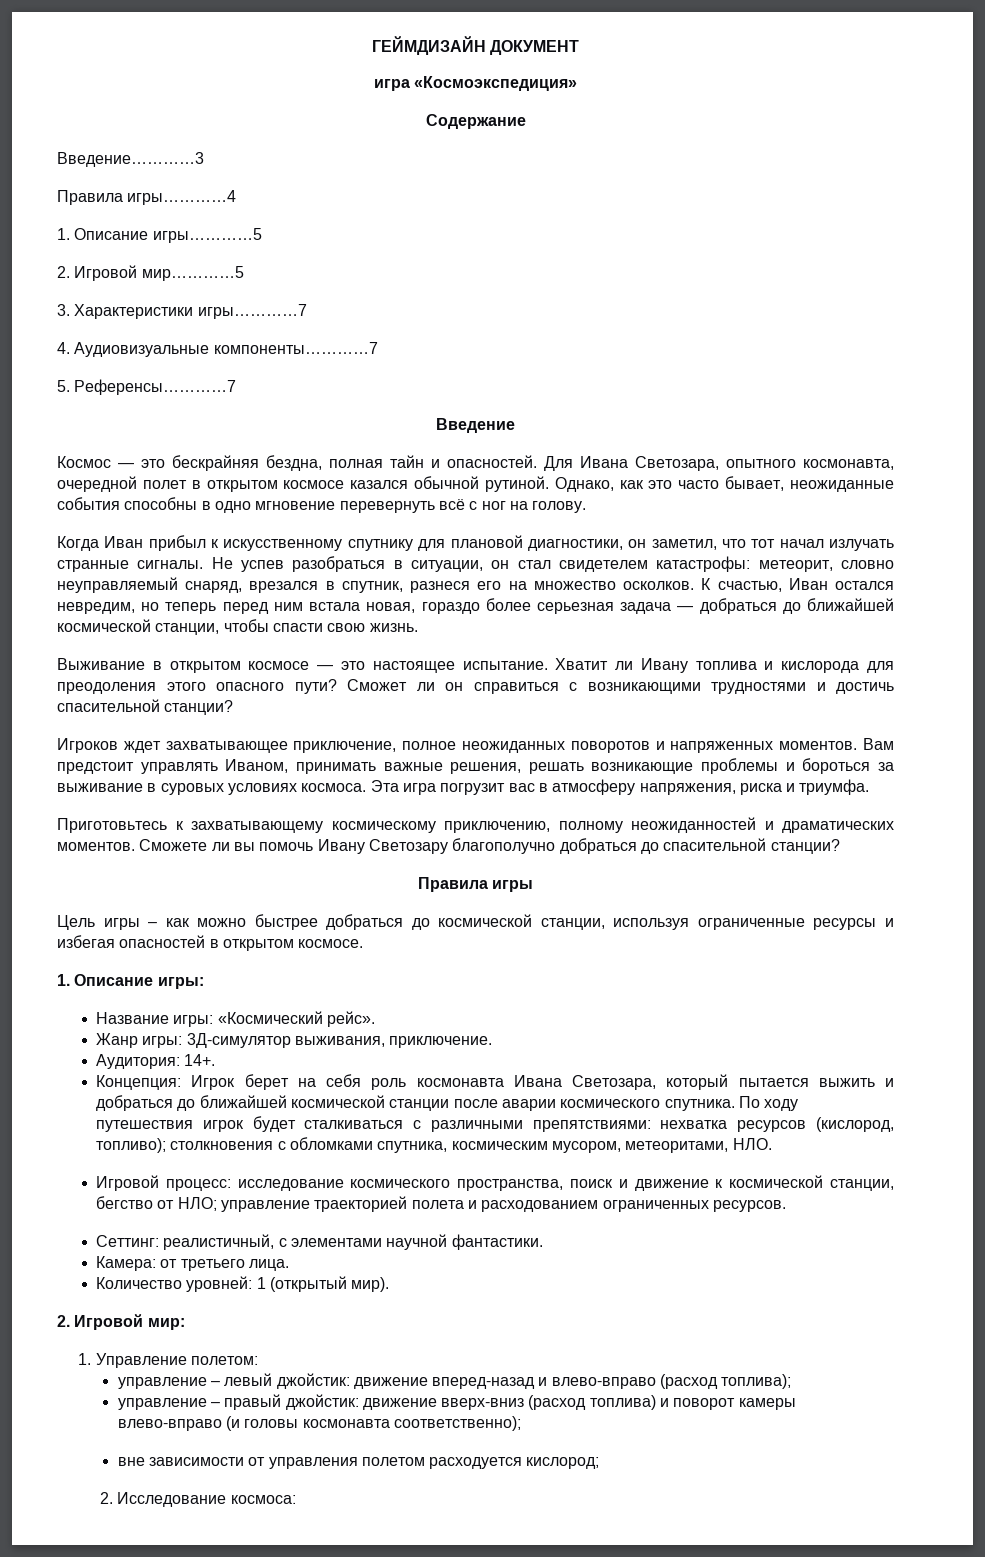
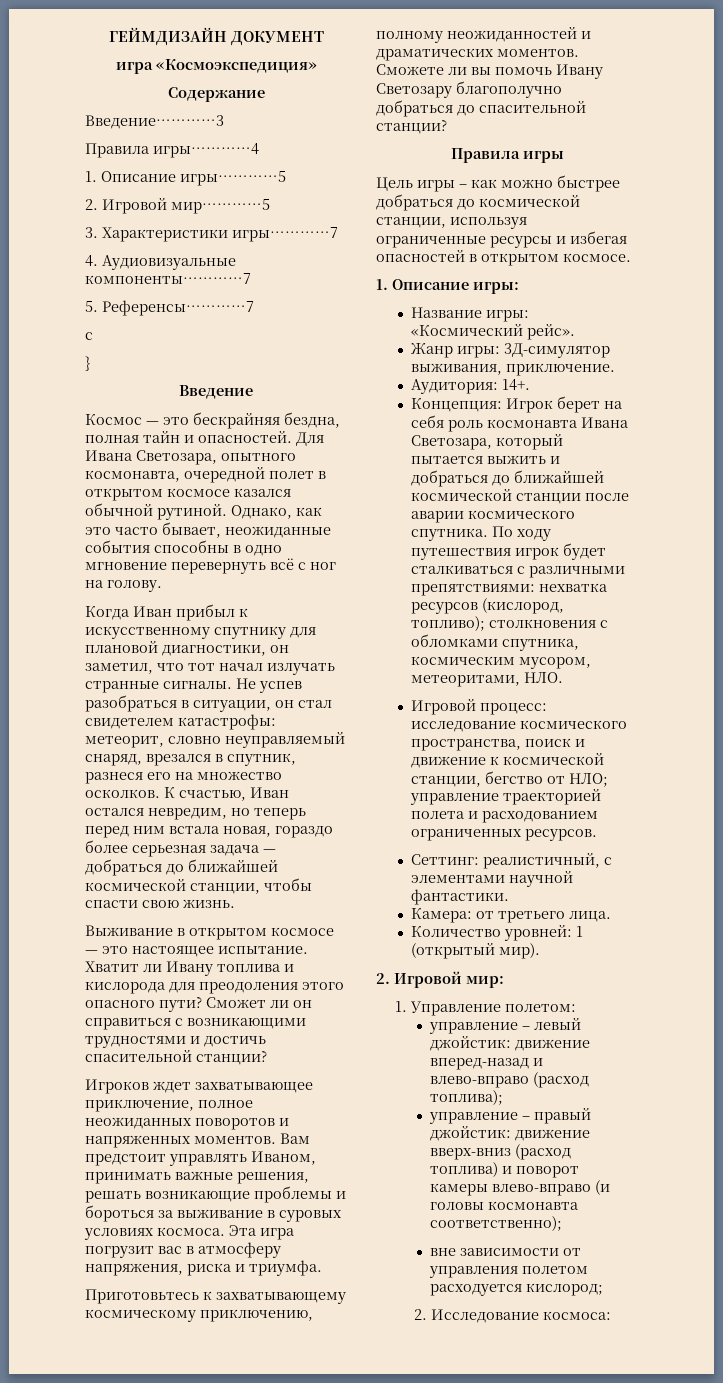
  5. Референсы…………7
+ c
+ }

